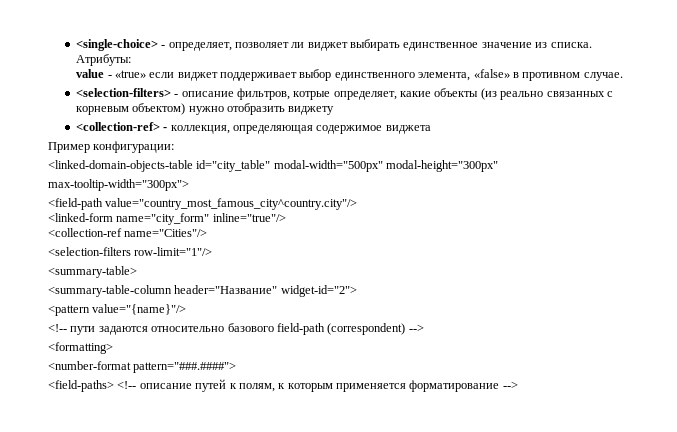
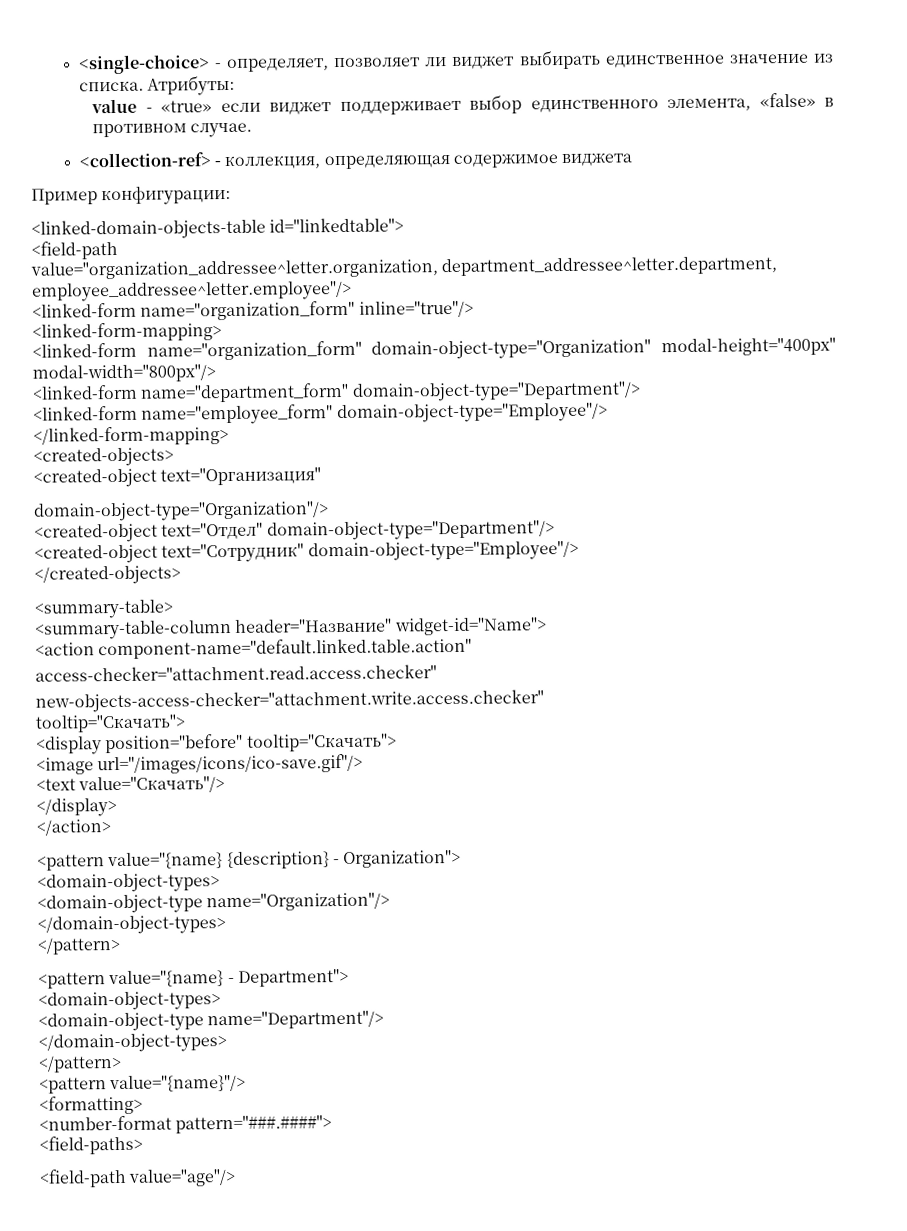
- <selection-filters> - описание фильтров, котрые определяет, какие объекты (из реально связанных с корневым объектом) нужно отобразить виджету
- <linked-domain-objects-table id="city_table" modal-width="500px" modal-height="300px"
- max-tooltip-width="300px">
- <field-path value="country_most_famous_city^country.city"/>
- <linked-form name="city_form" inline="true"/>
+ <linked-domain-objects-table id="linkedtable">
+ <field-path
+ value="organization_addressee^letter.organization, department_addressee^letter.department, employee_addressee^letter.employee"/>
+ <linked-form name="organization_form" inline="true"/>
- <collection-ref name="Cities"/>
- <selection-filters row-limit="1"/>
+ <linked-form-mapping>
+ <linked-form name="organization_form" domain-object-type="Organization" modal-height="400px" modal-width="800px"/>
+ <linked-form name="department_form" domain-object-type="Department"/>
+ <linked-form name="employee_form" domain-object-type="Employee"/>
+ </linked-form-mapping>
+ <created-objects>
+ <created-object text="Организация"
+ domain-object-type="Organization"/>
+ <created-object text="Отдел" domain-object-type="Department"/>
+ <created-object text="Сотрудник" domain-object-type="Employee"/>
+ </created-objects>
  <summary-table>
- <summary-table-column header="Название" widget-id="2">
+ <summary-table-column header="Название" widget-id="Name">
+ <action component-name="default.linked.table.action"
+ access-checker="attachment.read.access.checker"
+ new-objects-access-checker="attachment.write.access.checker"
+ tooltip="Скачать">
+ <display position="before" tooltip="Скачать">
+ <image url="/images/icons/ico-save.gif"/>
+ <text value="Скачать"/>
+ </display>
+ </action>
+ <pattern value="{name} {description} - Organization">
+ <domain-object-types>
+ <domain-object-type name="Organization"/>
+ </domain-object-types>
+ </pattern>
+ <pattern value="{name} - Department">
+ <domain-object-types>
+ <domain-object-type name="Department"/>
+ </domain-object-types>
+ </pattern>
  <pattern value="{name}"/>
- <!-- пути задаются относительно базового field-path (correspondent) -->
  <formatting>
  <number-format pattern="###.####">
- <field-paths> <!-- описание путей к полям, к которым применяется форматирование -->
+ <field-paths>
+ <field-path value="age"/>

